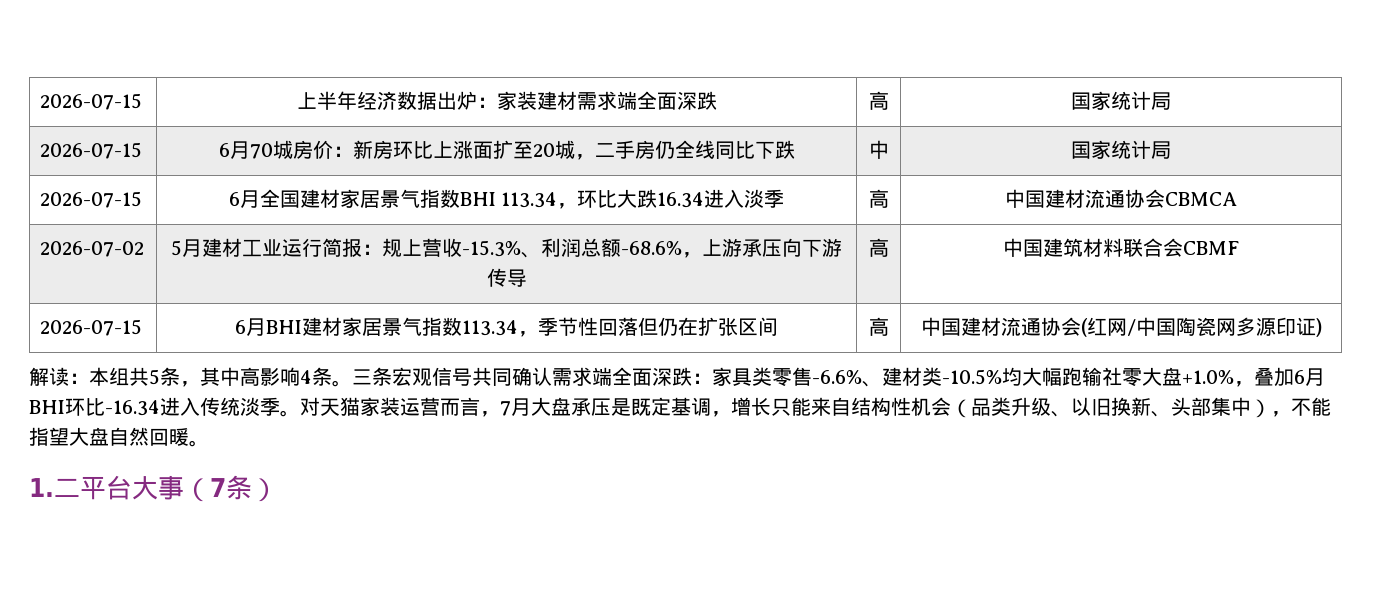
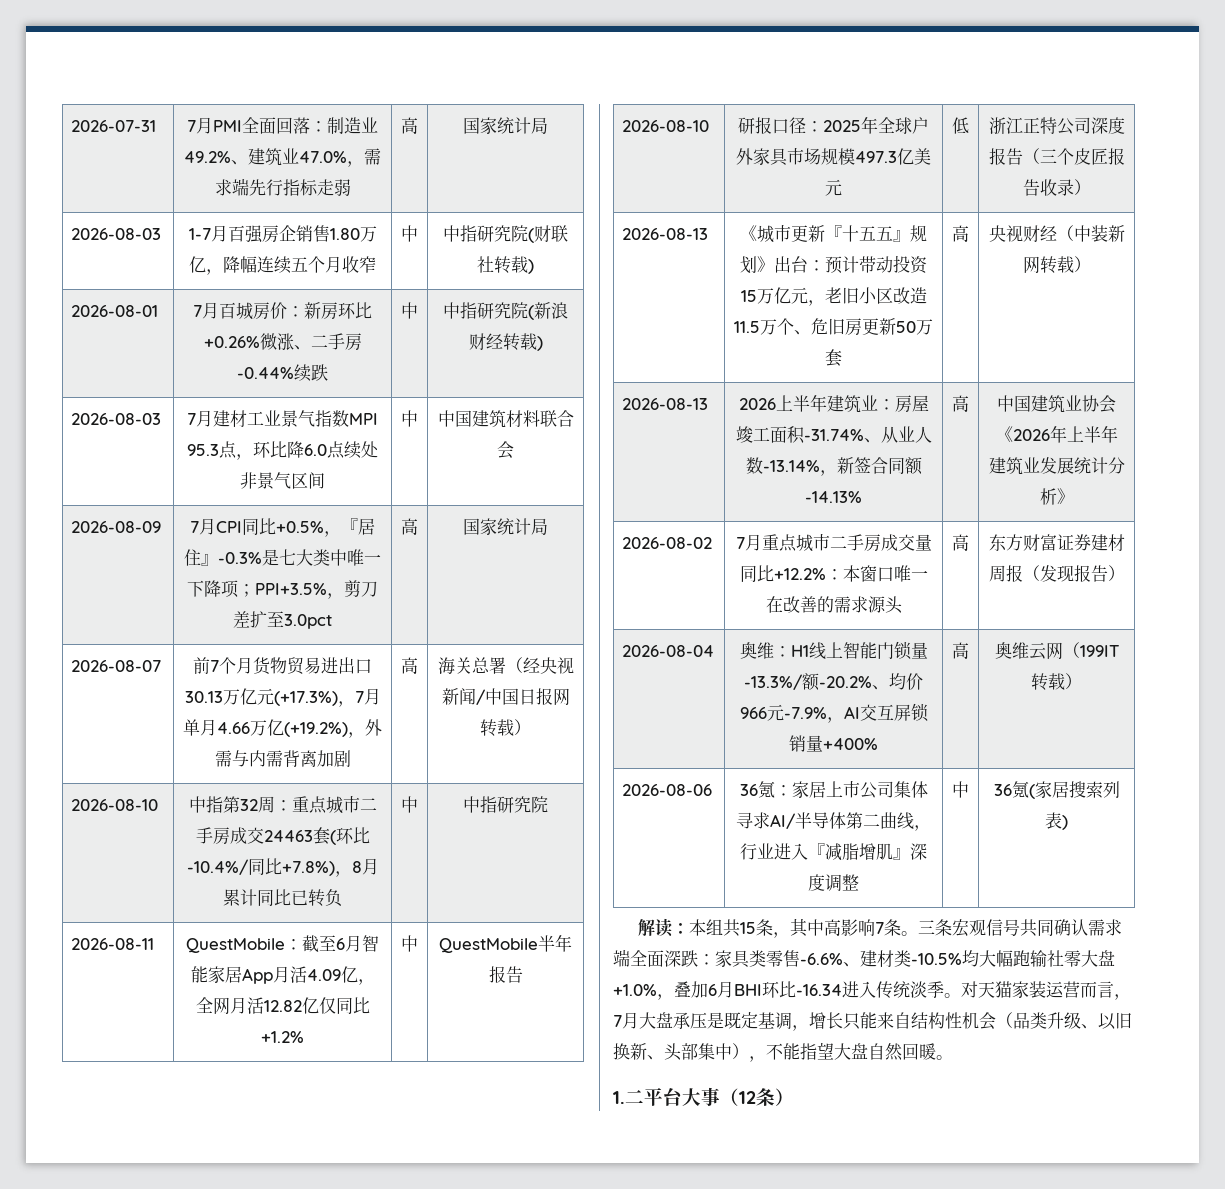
- 2026-07-15 | 上半年经济数据出炉：家装建材需求端全面深跌 | 高 | 国家统计局
- 2026-07-15 | 6月70城房价：新房环比上涨面扩至20城，二手房仍全线同比下跌 | 中 | 国家统计局
- 2026-07-15 | 6月全国建材家居景气指数BHI 113.34，环比大跌16.34进入淡季 | 高 | 中国建材流通协会CBMCA
- 2026-07-02 | 5月建材工业运行简报：规上营收-15.3%、利润总额-68.6%，上游承压向下游传导 | 高 | 中国建筑材料联合会CBMF
- 2026-07-15 | 6月BHI建材家居景气指数113.34，季节性回落但仍在扩张区间 | 高 | 中国建材流通协会(红网/中国陶瓷网多源印证)
+ 2026-07-31 | 7月PMI全面回落：制造业49.2%、建筑业47.0%，需求端先行指标走弱 | 高 | 国家统计局
+ 2026-08-03 | 1-7月百强房企销售1.80万亿，降幅连续五个月收窄 | 中 | 中指研究院(财联社转载)
+ 2026-08-01 | 7月百城房价：新房环比+0.26%微涨、二手房-0.44%续跌 | 中 | 中指研究院(新浪财经转载)
+ 2026-08-03 | 7月建材工业景气指数MPI 95.3点，环比降6.0点续处非景气区间 | 中 | 中国建筑材料联合会
+ 2026-08-09 | 7月CPI同比+0.5%，『居住』-0.3%是七大类中唯一下降项；PPI+3.5%，剪刀差扩至3.0pct | 高 | 国家统计局
+ 2026-08-07 | 前7个月货物贸易进出口30.13万亿元(+17.3%)，7月单月4.66万亿(+19.2%)，外需与内需背离加剧 | 高 | 海关总署（经央视新闻/中国日报网转载）
+ 2026-08-10 | 中指第32周：重点城市二手房成交24463套(环比-10.4%/同比+7.8%)，8月累计同比已转负 | 中 | 中指研究院
+ 2026-08-11 | QuestMobile：截至6月智能家居App月活4.09亿，全网月活12.82亿仅同比+1.2% | 中 | QuestMobile半年报告
+ 2026-08-10 | 研报口径：2025年全球户外家具市场规模497.3亿美元 | 低 | 浙江正特公司深度报告（三个皮匠报告收录）
+ 2026-08-13 | 《城市更新『十五五』规划》出台：预计带动投资15万亿元，老旧小区改造11.5万个、危旧房更新50万套 | 高 | 央视财经（中装新网转载）
+ 2026-08-13 | 2026上半年建筑业：房屋竣工面积-31.74%、从业人数-13.14%，新签合同额-14.13% | 高 | 中国建筑业协会《2026年上半年建筑业发展统计分析》
+ 2026-08-02 | 7月重点城市二手房成交量同比+12.2%：本窗口唯一在改善的需求源头 | 高 | 东方财富证券建材周报（发现报告）
+ 2026-08-04 | 奥维：H1线上智能门锁量-13.3%/额-20.2%、均价966元-7.9%，AI交互屏锁销量+400% | 高 | 奥维云网（199IT转载）
+ 2026-08-06 | 36氪：家居上市公司集体寻求AI/半导体第二曲线，行业进入『减脂增肌』深度调整 | 中 | 36氪(家居搜索列表)
- 解读：本组共5条，其中高影响4条。
+ 解读：本组共15条，其中高影响7条。
- 1.二平台大事（7条）
+ 1.二平台大事（12条）

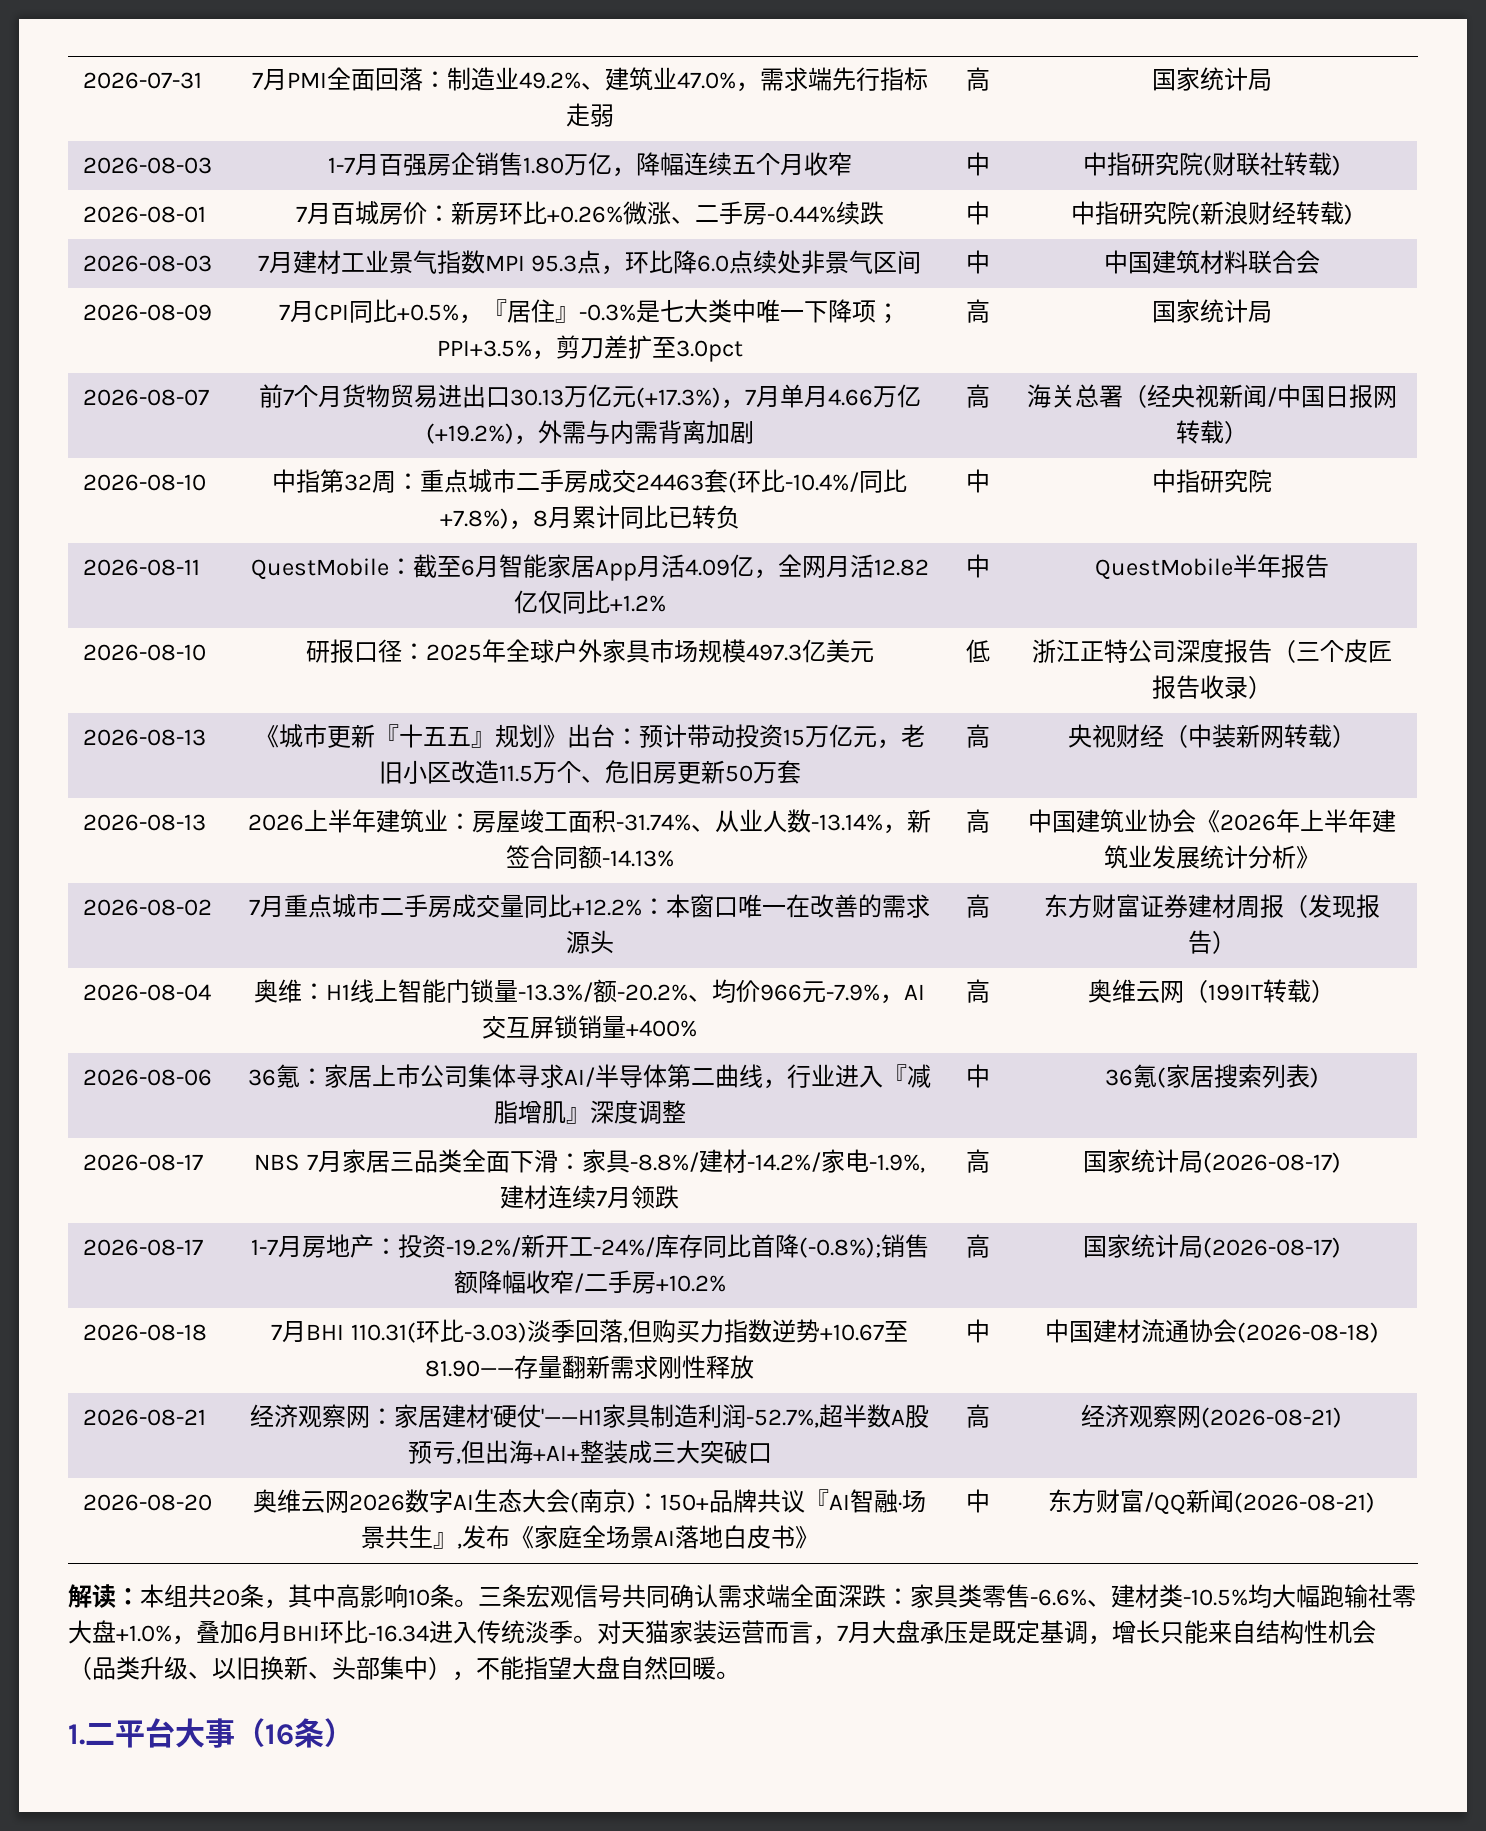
+ 2026-08-17 | NBS 7月家居三品类全面下滑：家具-8.8%/建材-14.2%/家电-1.9%,建材连续7月领跌 | 高 | 国家统计局(2026-08-17)
+ 2026-08-17 | 1-7月房地产：投资-19.2%/新开工-24%/库存同比首降(-0.8%);销售额降幅收窄/二手房+10.2% | 高 | 国家统计局(2026-08-17)
+ 2026-08-18 | 7月BHI 110.31(环比-3.03)淡季回落,但购买力指数逆势+10.67至81.90——存量翻新需求刚性释放 | 中 | 中国建材流通协会(2026-08-18)
+ 2026-08-21 | 经济观察网：家居建材'硬仗'——H1家具制造利润-52.7%,超半数A股预亏,但出海+AI+整装成三大突破口 | 高 | 经济观察网(2026-08-21)
+ 2026-08-20 | 奥维云网2026数字AI生态大会(南京)：150+品牌共议『AI智融·场景共生』,发布《家庭全场景AI落地白皮书》 | 中 | 东方财富/QQ新闻(2026-08-21)
- 解读：本组共15条，其中高影响7条。
+ 解读：本组共20条，其中高影响10条。
- 1.二平台大事（12条）
+ 1.二平台大事（16条）

